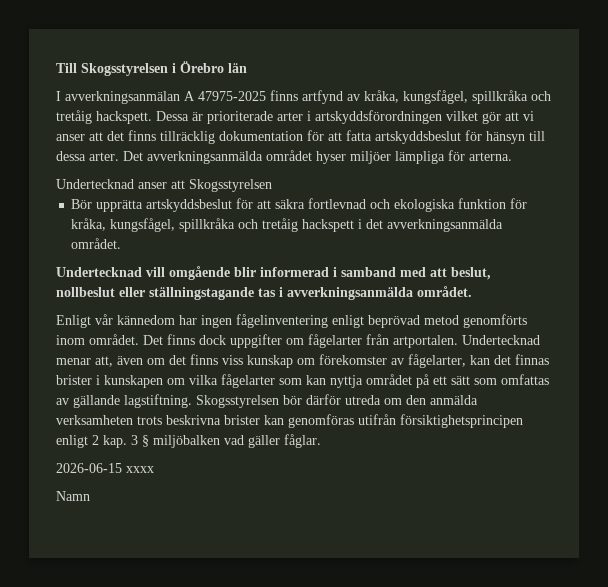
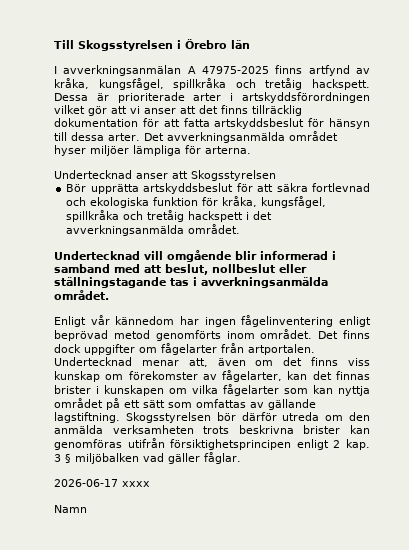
- 2026-06-15 xxxx
+ 2026-06-17 xxxx

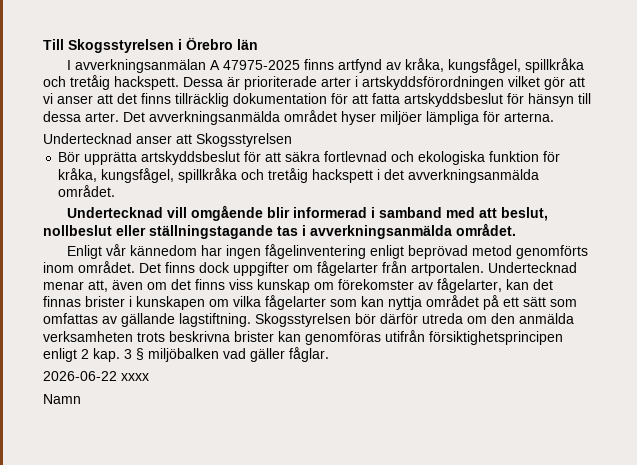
- 2026-06-17 xxxx
+ 2026-06-22 xxxx

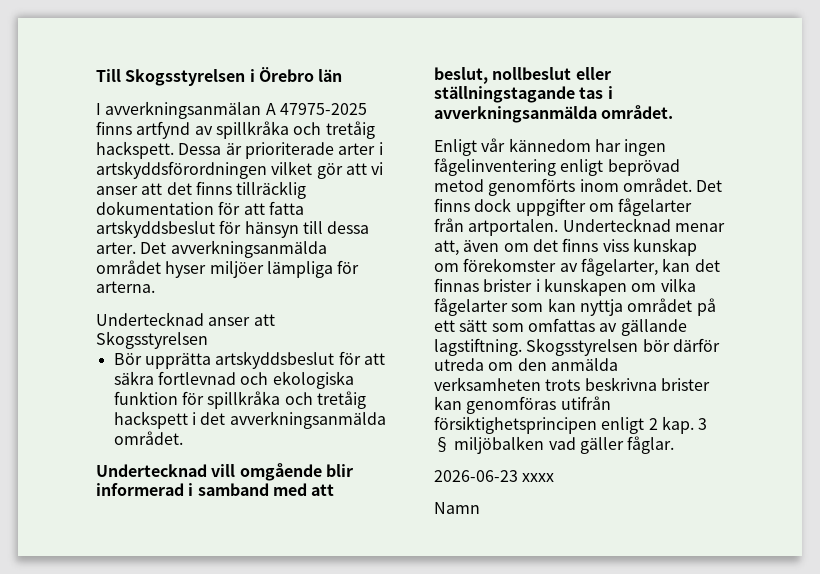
- I avverkningsanmälan A 47975-2025 finns artfynd av kråka, kungsfågel, spillkråka och tretåig hackspett.
+ I avverkningsanmälan A 47975-2025 finns artfynd av spillkråka och tretåig hackspett.
- Bör upprätta artskyddsbeslut för att säkra fortlevnad och ekologiska funktion för kråka, kungsfågel, spillkråka och tretåig hackspett i det avverkningsanmälda området.
+ Bör upprätta artskyddsbeslut för att säkra fortlevnad och ekologiska funktion för spillkråka och tretåig hackspett i det avverkningsanmälda området.
- 2026-06-22 xxxx
+ 2026-06-23 xxxx

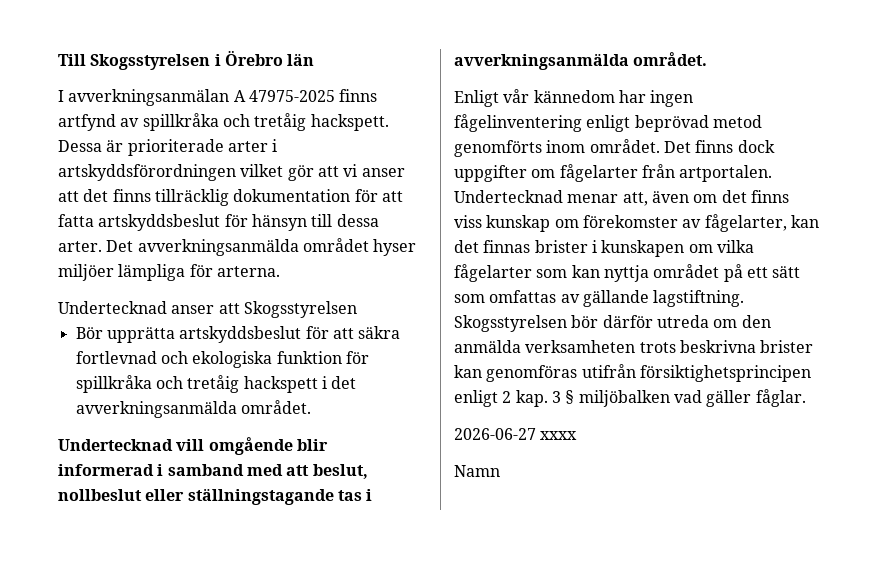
- 2026-06-23 xxxx
+ 2026-06-27 xxxx

